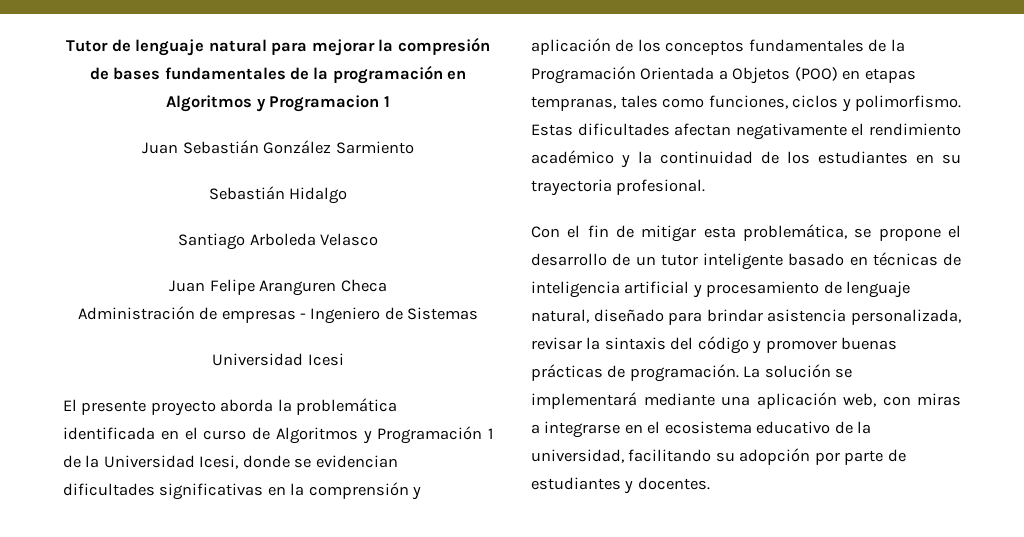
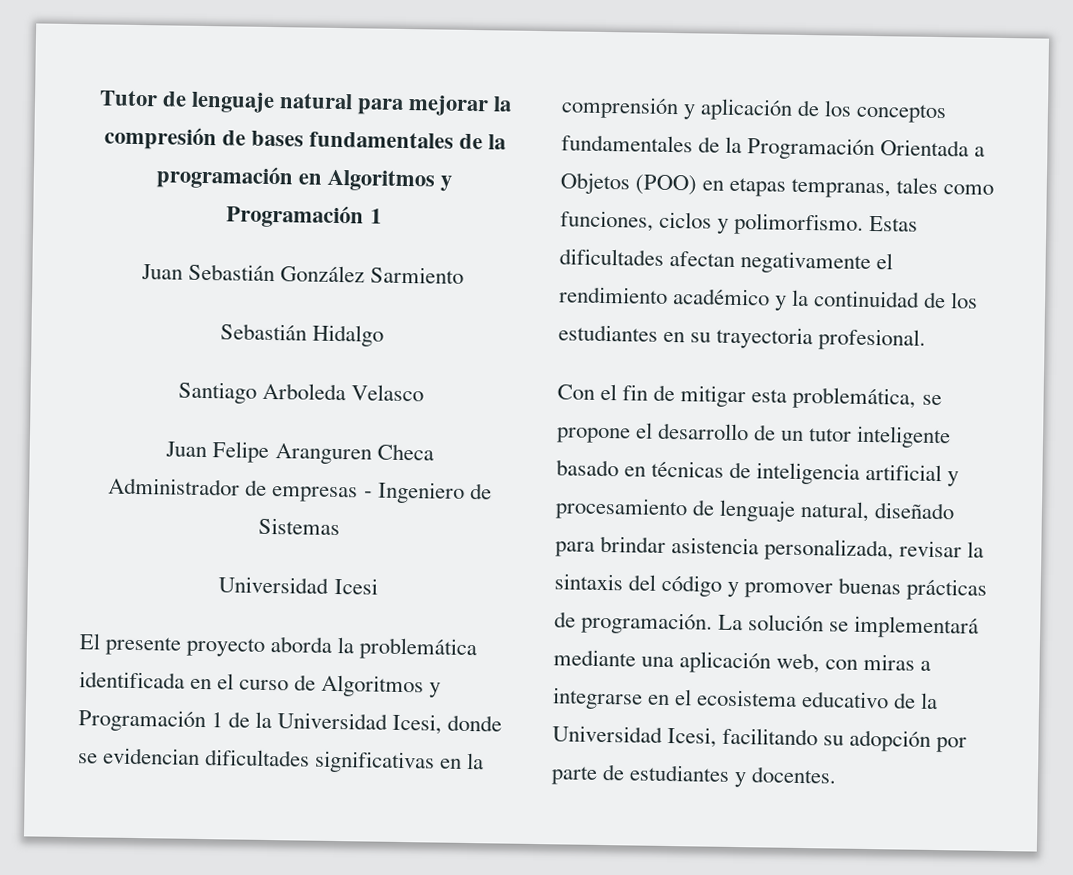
- Tutor de lenguaje natural para mejorar la compresión de bases fundamentales de la programación en Algoritmos y Programacion 1
+ Tutor de lenguaje natural para mejorar la compresión de bases fundamentales de la programación en Algoritmos y Programación 1
- Administración de empresas - Ingeniero de Sistemas
+ Administrador de empresas - Ingeniero de Sistemas
- La solución se implementará mediante una aplicación web, con miras a integrarse en el ecosistema educativo de la universidad, facilitando su adopción por parte de estudiantes y docentes.
+ La solución se implementará mediante una aplicación web, con miras a integrarse en el ecosistema educativo de la Universidad Icesi, facilitando su adopción por parte de estudiantes y docentes.

